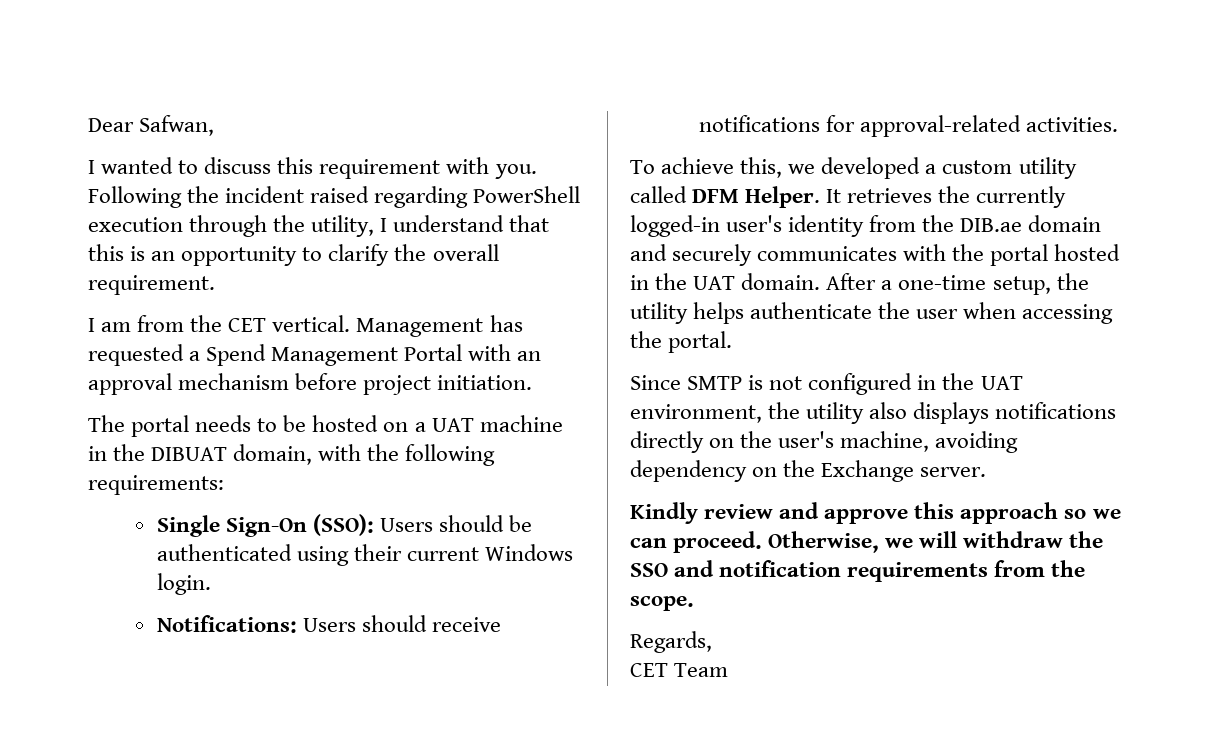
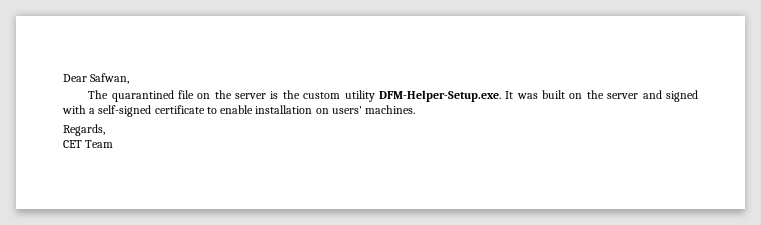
- I wanted to discuss this requirement with you. Following the incident raised regarding PowerShell execution through the utility, I understand that this is an opportunity to clarify the overall requirement.
- I am from the CET vertical. Management has requested a Spend Management Portal with an approval mechanism before project initiation.
- The portal needs to be hosted on a UAT machine in the DIBUAT domain, with the following requirements:
- Single Sign-On (SSO): Users should be authenticated using their current Windows login.
- Notifications: Users should receive notifications for approval-related activities.
- To achieve this, we developed a custom utility called DFM Helper. It retrieves the currently logged-in user's identity from the DIB.ae domain and securely communicates with the portal hosted in the UAT domain. After a one-time setup, the utility helps authenticate the user when accessing the portal.
- Since SMTP is not configured in the UAT environment, the utility also displays notifications directly on the user's machine, avoiding dependency on the Exchange server.
- Kindly review and approve this approach so we can proceed. Otherwise, we will withdraw the SSO and notification requirements from the scope.
+ The quarantined file on the server is the custom utility DFM-Helper-Setup.exe. It was built on the server and signed with a self-signed certificate to enable installation on users' machines.

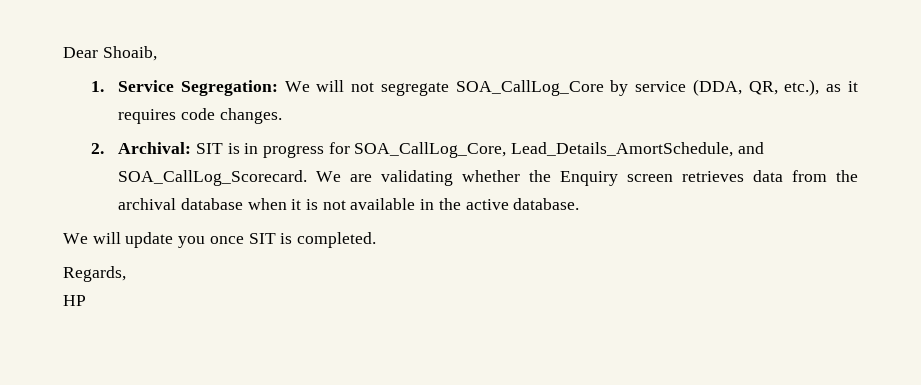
- Dear Safwan,
- The quarantined file on the server is the custom utility DFM-Helper-Setup.exe. It was built on the server and signed with a self-signed certificate to enable installation on users' machines.
+ Dear Shoaib,
+ 1. Service Segregation: We will not segregate SOA_CallLog_Core by service (DDA, QR, etc.), as it requires code changes.
+ 2. Archival: SIT is in progress for SOA_CallLog_Core, Lead_Details_AmortSchedule, and SOA_CallLog_Scorecard. We are validating whether the Enquiry screen retrieves data from the archival database when it is not available in the active database.
+ We will update you once SIT is completed.
- CET Team
+ HP

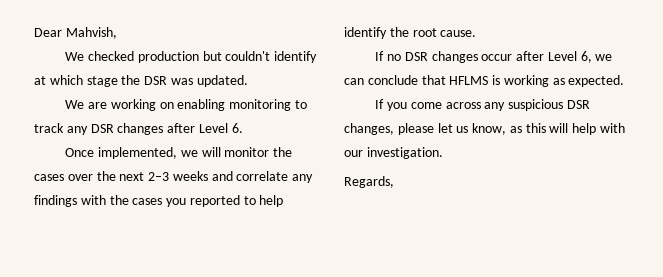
- Dear Shoaib,
- 1. Service Segregation: We will not segregate SOA_CallLog_Core by service (DDA, QR, etc.), as it requires code changes.
- 2. Archival: SIT is in progress for SOA_CallLog_Core, Lead_Details_AmortSchedule, and SOA_CallLog_Scorecard. We are validating whether the Enquiry screen retrieves data from the archival database when it is not available in the active database.
- We will update you once SIT is completed.
+ Dear Mahvish,
+ We checked production but couldn't identify at which stage the DSR was updated.
+ We are working on enabling monitoring to track any DSR changes after Level 6.
+ Once implemented, we will monitor the cases over the next 2–3 weeks and correlate any findings with the cases you reported to help identify the root cause.
+ If no DSR changes occur after Level 6, we can conclude that HFLMS is working as expected.
+ If you come across any suspicious DSR changes, please let us know, as this will help with our investigation.
- HP

